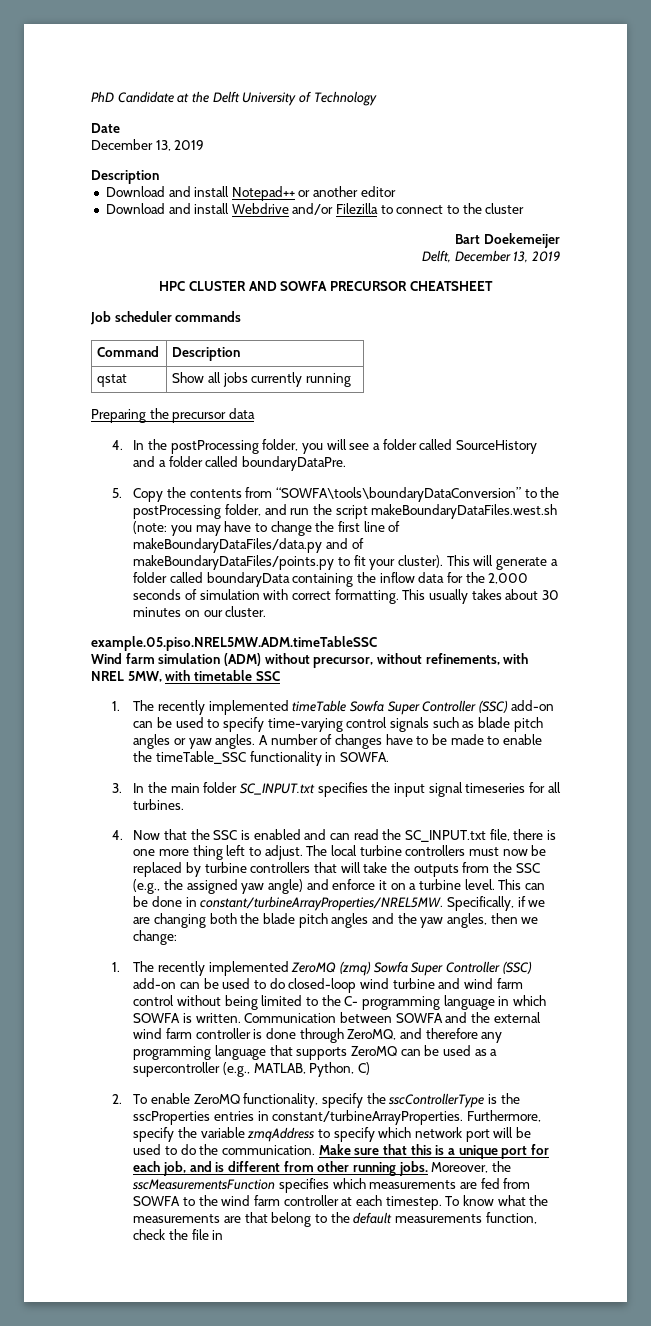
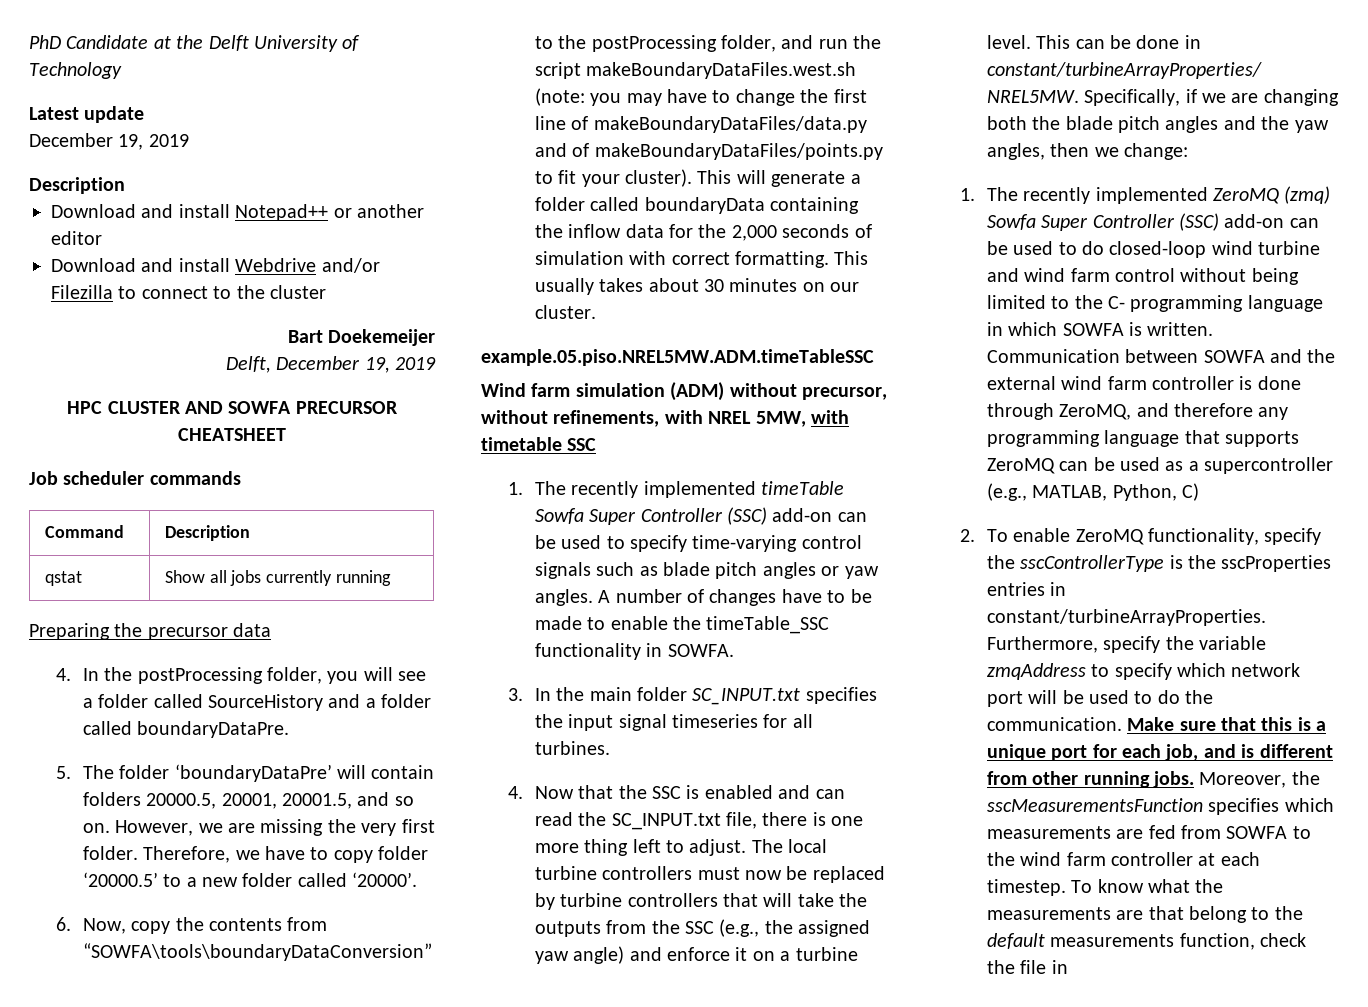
- Date
- December 13, 2019
+ Latest update
+ December 19, 2019
- Delft, December 13, 2019
+ Delft, December 19, 2019
- 5. Copy the contents from “SOWFA\tools\boundaryDataConversion” to the postProcessing folder, and run the script makeBoundaryDataFiles.west.sh (note: you may have to change the first line of makeBoundaryDataFiles/data.py and of makeBoundaryDataFiles/points.py to fit your cluster).
+ 5. The folder ‘boundaryDataPre’ will contain folders 20000.5, 20001, 20001.5, and so on. However, we are missing the very first folder. Therefore, we have to copy folder ‘20000.5’ to a new folder called ‘20000’.
+ 6. Now, copy the contents from “SOWFA\tools\boundaryDataConversion” to the postProcessing folder, and run the script makeBoundaryDataFiles.west.sh (note: you may have to change the first line of makeBoundaryDataFiles/data.py and of makeBoundaryDataFiles/points.py to fit your cluster).

